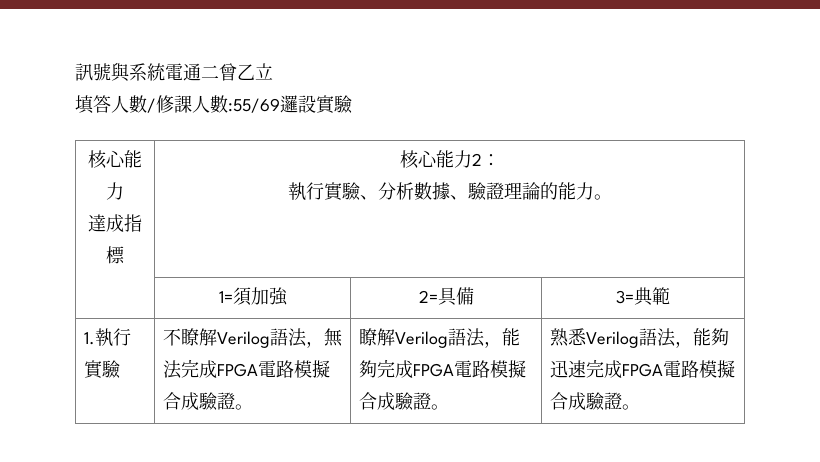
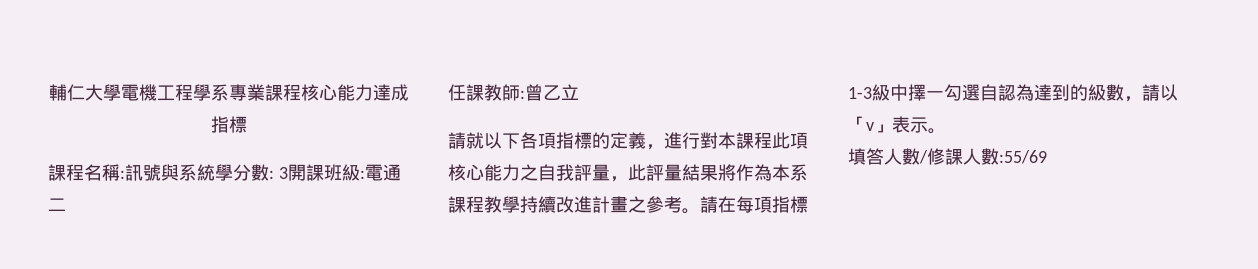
- 訊號與系統電通二曾乙立
+ 輔仁大學電機工程學系專業課程核心能力達成指標
+ 課程名稱:訊號與系統學分數: 3開課班級:電通二
+ 任課教師:曾乙立
+ 請就以下各項指標的定義，進行對本課程此項核心能力之自我評量，此評量結果將作為本系課程教學持續改進計畫之參考。請在每項指標1-3級中擇一勾選自認為達到的級數，請以「v」表示。
- 填答人數/修課人數:55/69邏設實驗
- 核心能力
- 達成指標 | 核心能力2：
- 執行實驗、分析數據、驗證理論的能力。
- | 1=須加強 | 2=具備 | 3=典範
- 1.執行實驗 | 不瞭解Verilog語法，無法完成FPGA電路模擬合成驗證。 | 瞭解Verilog語法，能夠完成FPGA電路模擬合成驗證。 | 熟悉Verilog語法，能夠迅速完成FPGA電路模擬合成驗證。
+ 填答人數/修課人數:55/69

